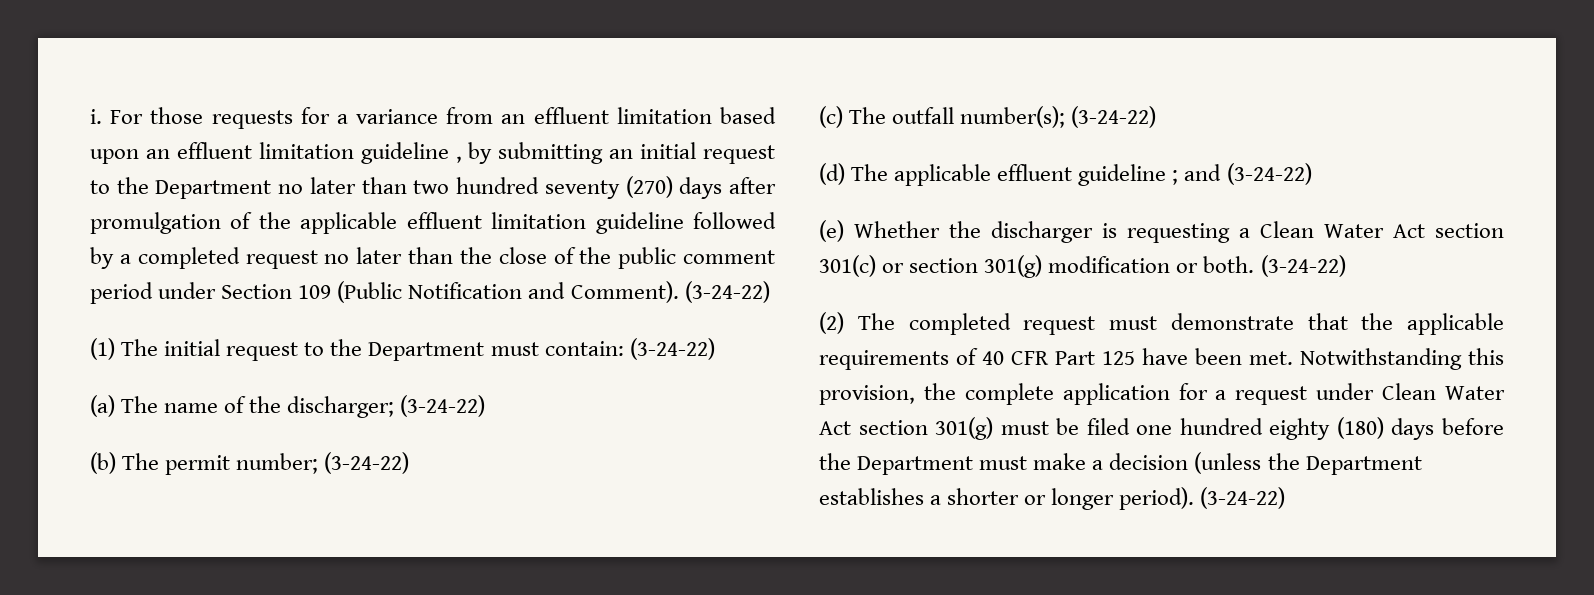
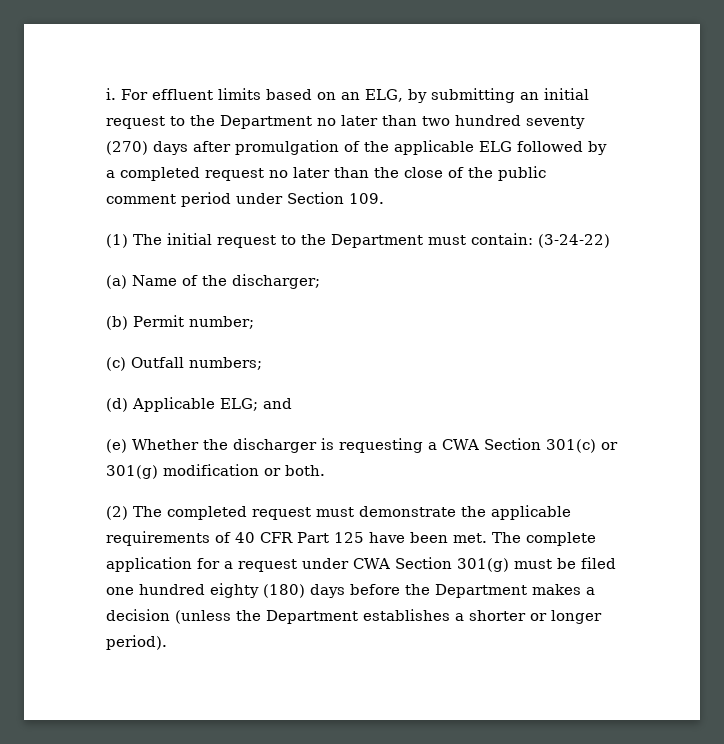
- For those requests for a variance from an effluent limitation based upon an effluent limitation guideline , by submitting an initial request to the Department no later than two hundred seventy (270) days after promulgation of the applicable effluent limitation guideline followed by a completed request no later than the close of the public comment period under Section 109 (Public Notification and Comment). (3-24-22)
+ For effluent limits based on an ELG, by submitting an initial request to the Department no later than two hundred seventy (270) days after promulgation of the applicable ELG followed by a completed request no later than the close of the public comment period under Section 109.
- (a) The name of the discharger; (3-24-22)
+ (a) Name of the discharger;
- (b) The permit number; (3-24-22)
+ (b) Permit number;
- (c) The outfall number(s); (3-24-22)
- (d) The applicable effluent guideline ; and (3-24-22)
+ (c) Outfall numbers;
+ (d) Applicable ELG; and
- (e) Whether the discharger is requesting a Clean Water Act section 301(c) or section 301(g) modification or both. (3-24-22)
+ (e) Whether the discharger is requesting a CWA Section 301(c) or 301(g) modification or both.
- (2) The completed request must demonstrate that the applicable requirements of 40 CFR Part 125 have been met.
+ (2) The completed request must demonstrate the applicable requirements of 40 CFR Part 125 have been met.
- Notwithstanding this provision, the complete application for a request under Clean Water Act section 301(g) must be filed one hundred eighty (180) days before the Department must make a decision (unless the Department establishes a shorter or longer period). (3-24-22)
+ The complete application for a request under CWA Section 301(g) must be filed one hundred eighty (180) days before the Department makes a decision (unless the Department establishes a shorter or longer period).

